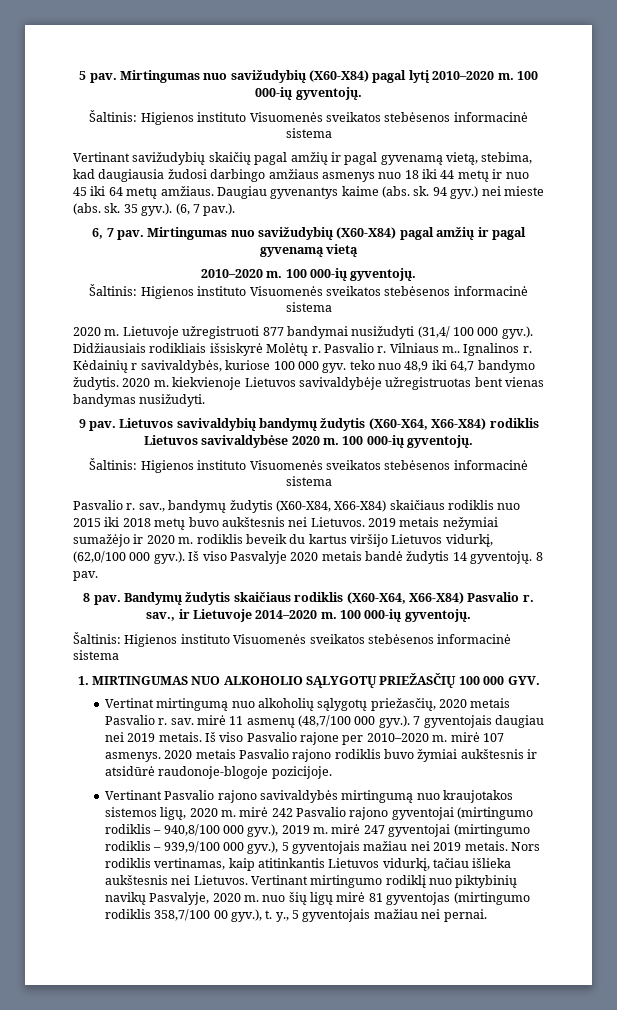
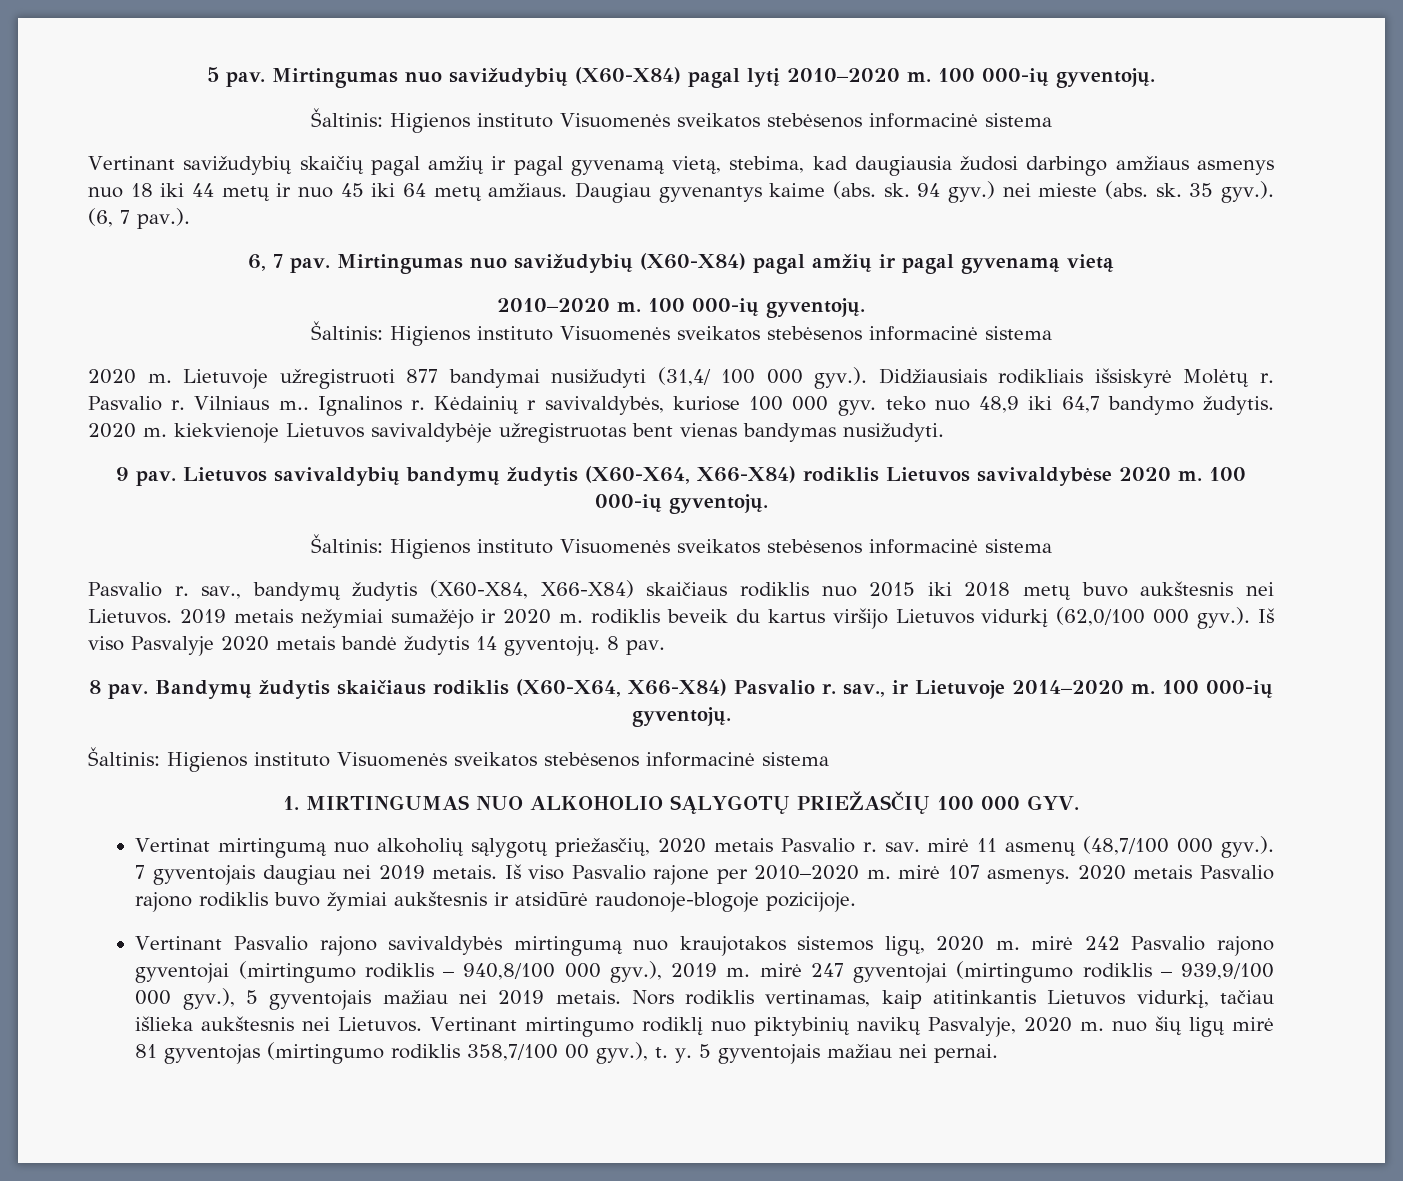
- 2019 metais nežymiai sumažėjo ir 2020 m. rodiklis beveik du kartus viršijo Lietuvos vidurkį, (62,0/100 000 gyv.). Iš viso Pasvalyje 2020 metais bandė žudytis 14 gyventojų.
+ 2019 metais nežymiai sumažėjo ir 2020 m. rodiklis beveik du kartus viršijo Lietuvos vidurkį (62,0/100 000 gyv.). Iš viso Pasvalyje 2020 metais bandė žudytis 14 gyventojų.
- Vertinant mirtingumo rodiklį nuo piktybinių navikų Pasvalyje, 2020 m. nuo šių ligų mirė 81 gyventojas (mirtingumo rodiklis 358,7/100 00 gyv.), t. y., 5 gyventojais mažiau nei pernai.
+ Vertinant mirtingumo rodiklį nuo piktybinių navikų Pasvalyje, 2020 m. nuo šių ligų mirė 81 gyventojas (mirtingumo rodiklis 358,7/100 00 gyv.), t. y. 5 gyventojais mažiau nei pernai.

